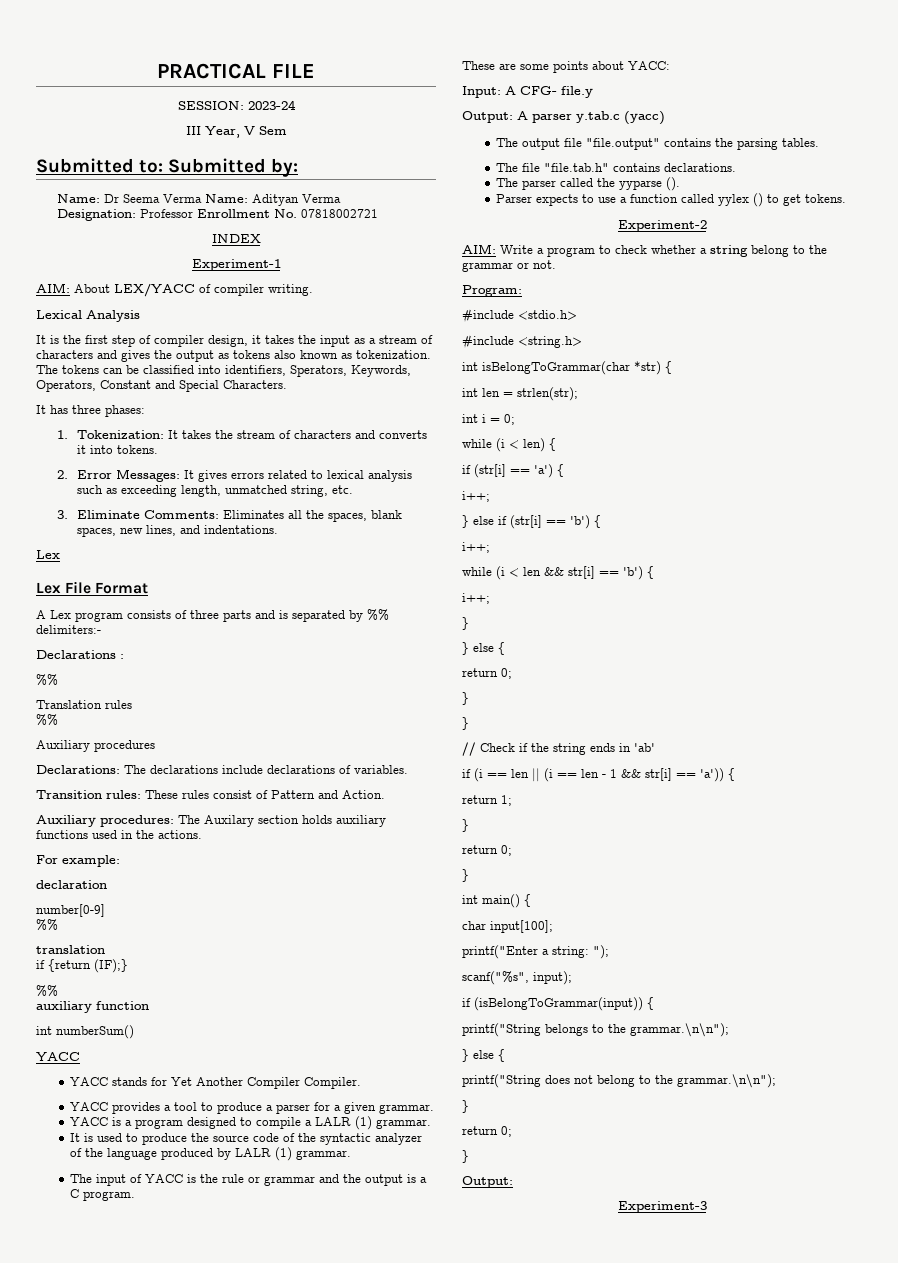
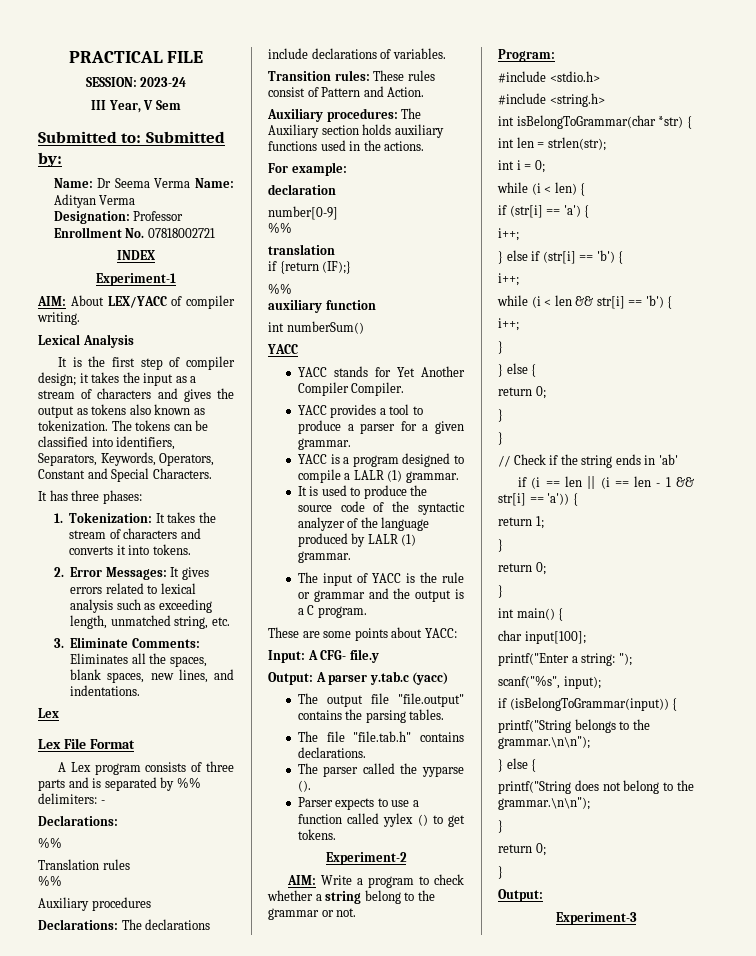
- It is the first step of compiler design, it takes the input as a stream of characters and gives the output as tokens also known as tokenization.
+ It is the first step of compiler design; it takes the input as a stream of characters and gives the output as tokens also known as tokenization.
- The tokens can be classified into identifiers, Sperators, Keywords, Operators, Constant and Special Characters.
+ The tokens can be classified into identifiers, Separators, Keywords, Operators, Constant and Special Characters.
- A Lex program consists of three parts and is separated by %% delimiters:-
- Declarations :
+ A Lex program consists of three parts and is separated by %% delimiters: -
+ Declarations:
- Auxiliary procedures: The Auxilary section holds auxiliary functions used in the actions.
+ Auxiliary procedures: The Auxiliary section holds auxiliary functions used in the actions.

